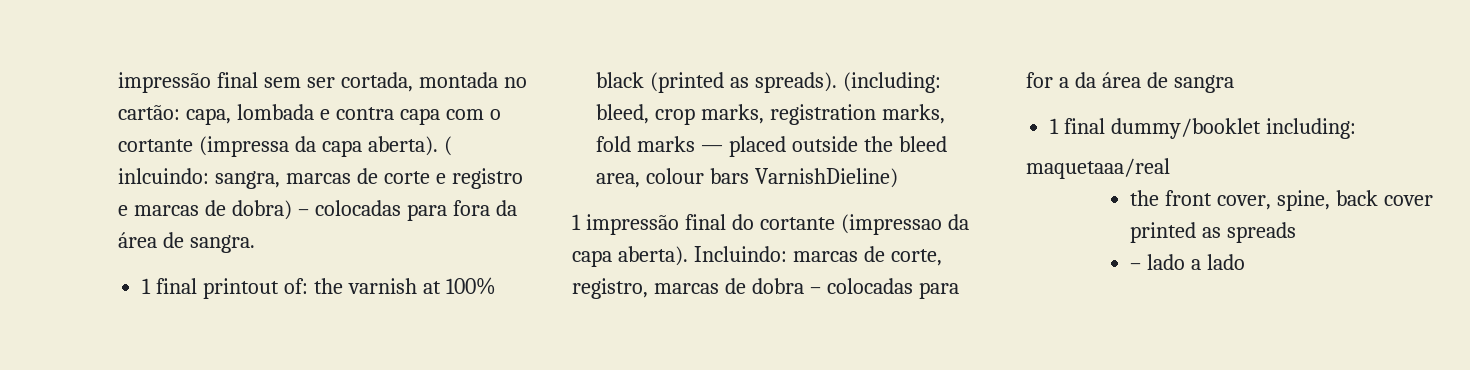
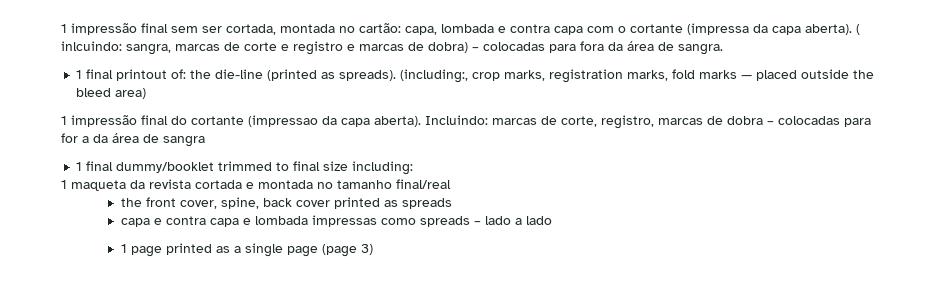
- impressão final sem ser cortada, montada no cartão: capa, lombada e contra capa com o cortante (impressa da capa aberta).
+ 1 impressão final sem ser cortada, montada no cartão: capa, lombada e contra capa com o cortante (impressa da capa aberta).
- 1 final printout of: the varnish at 100% black (printed as spreads).
+ 1 final printout of: the die-line (printed as spreads).
- (including: bleed, crop marks, registration marks, fold marks — placed outside the bleed area, colour bars VarnishDieline)
+ (including:, crop marks, registration marks, fold marks — placed outside the bleed area)
- 1 final dummy/booklet including:
- maquetaaa/real
+ 1 final dummy/booklet trimmed to final size including:
+ 1 maqueta da revista cortada e montada no tamanho final/real
- – lado a lado
+ capa e contra capa e lombada impressas como spreads – lado a lado
+ 1 page printed as a single page (page 3)

